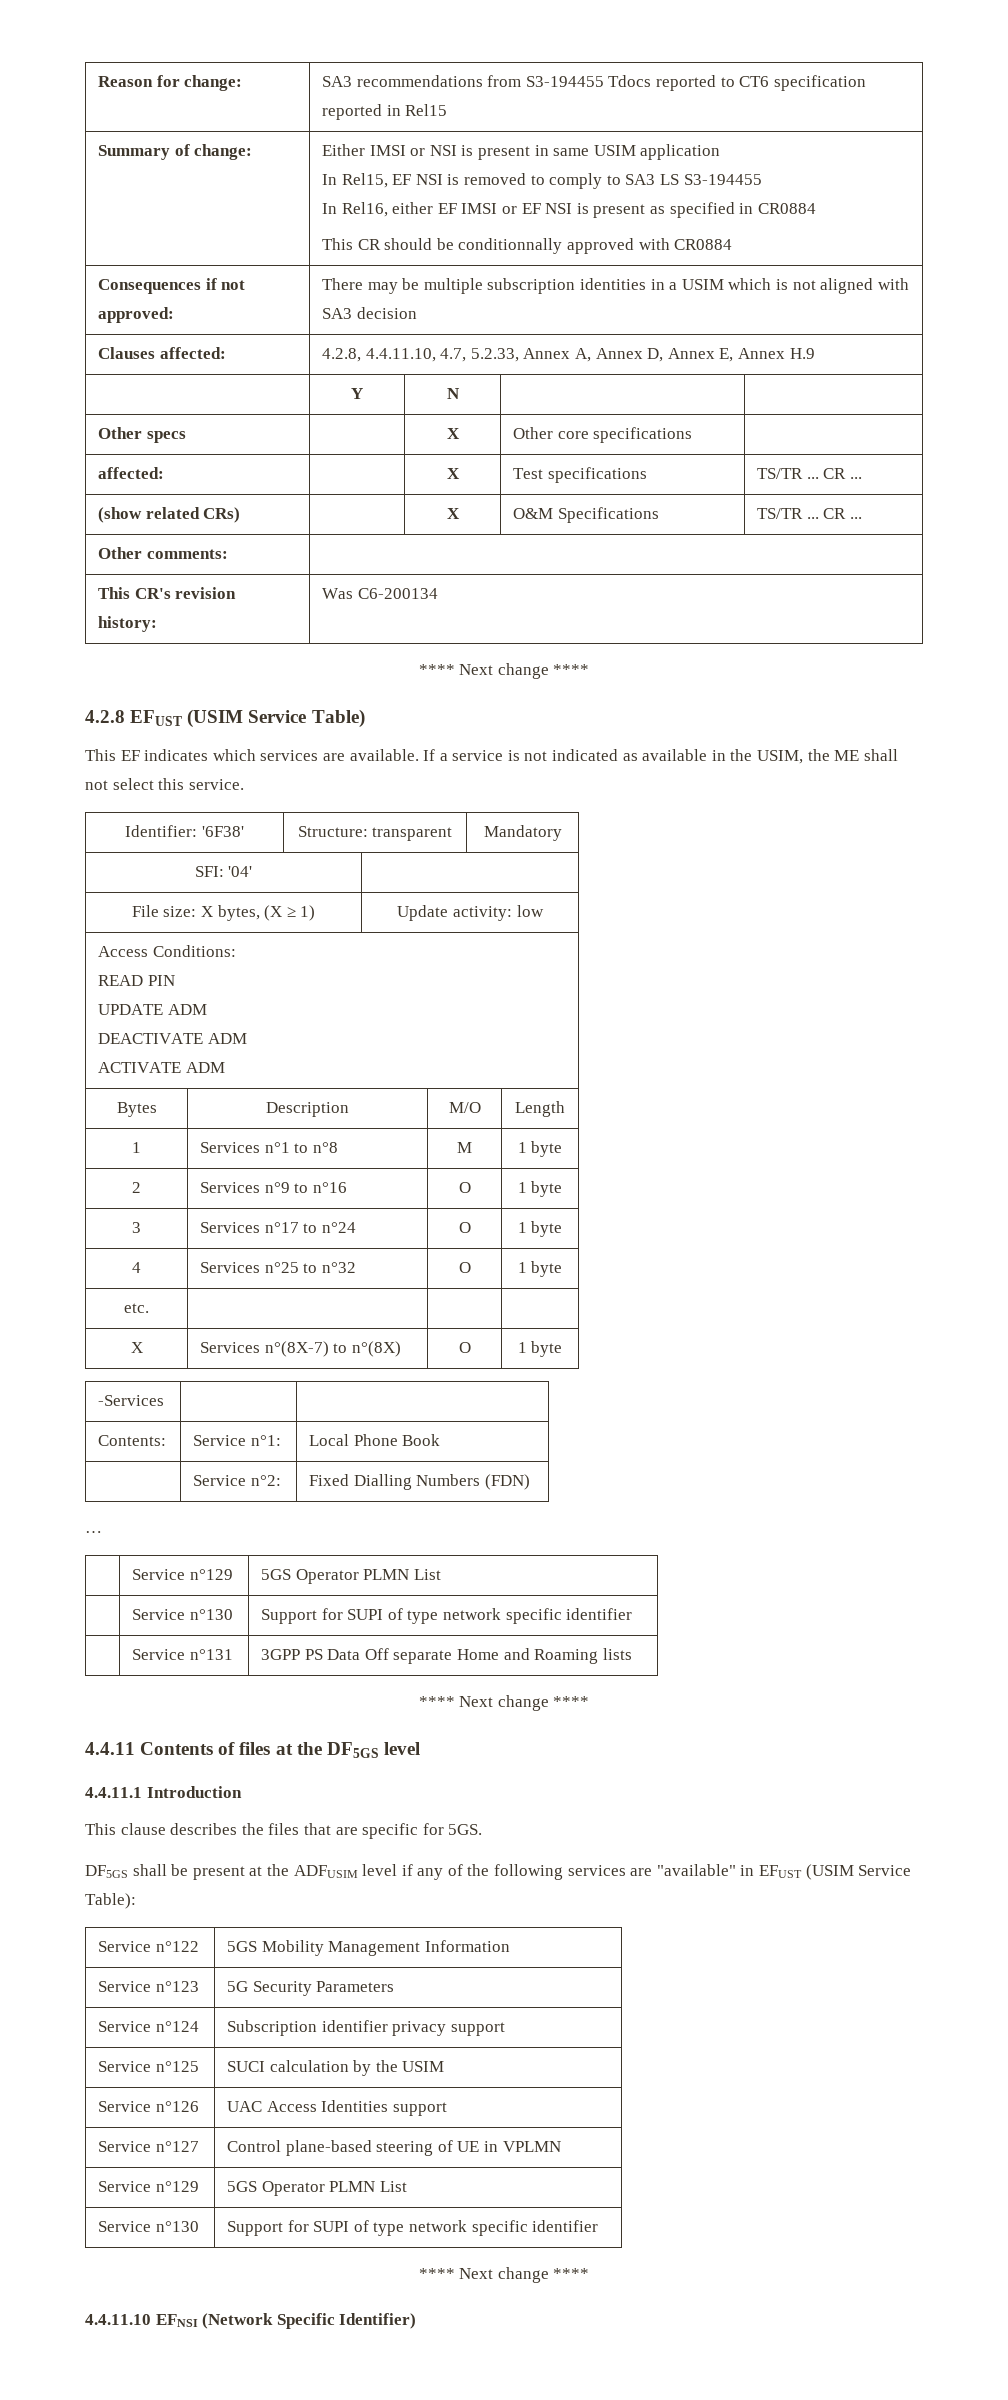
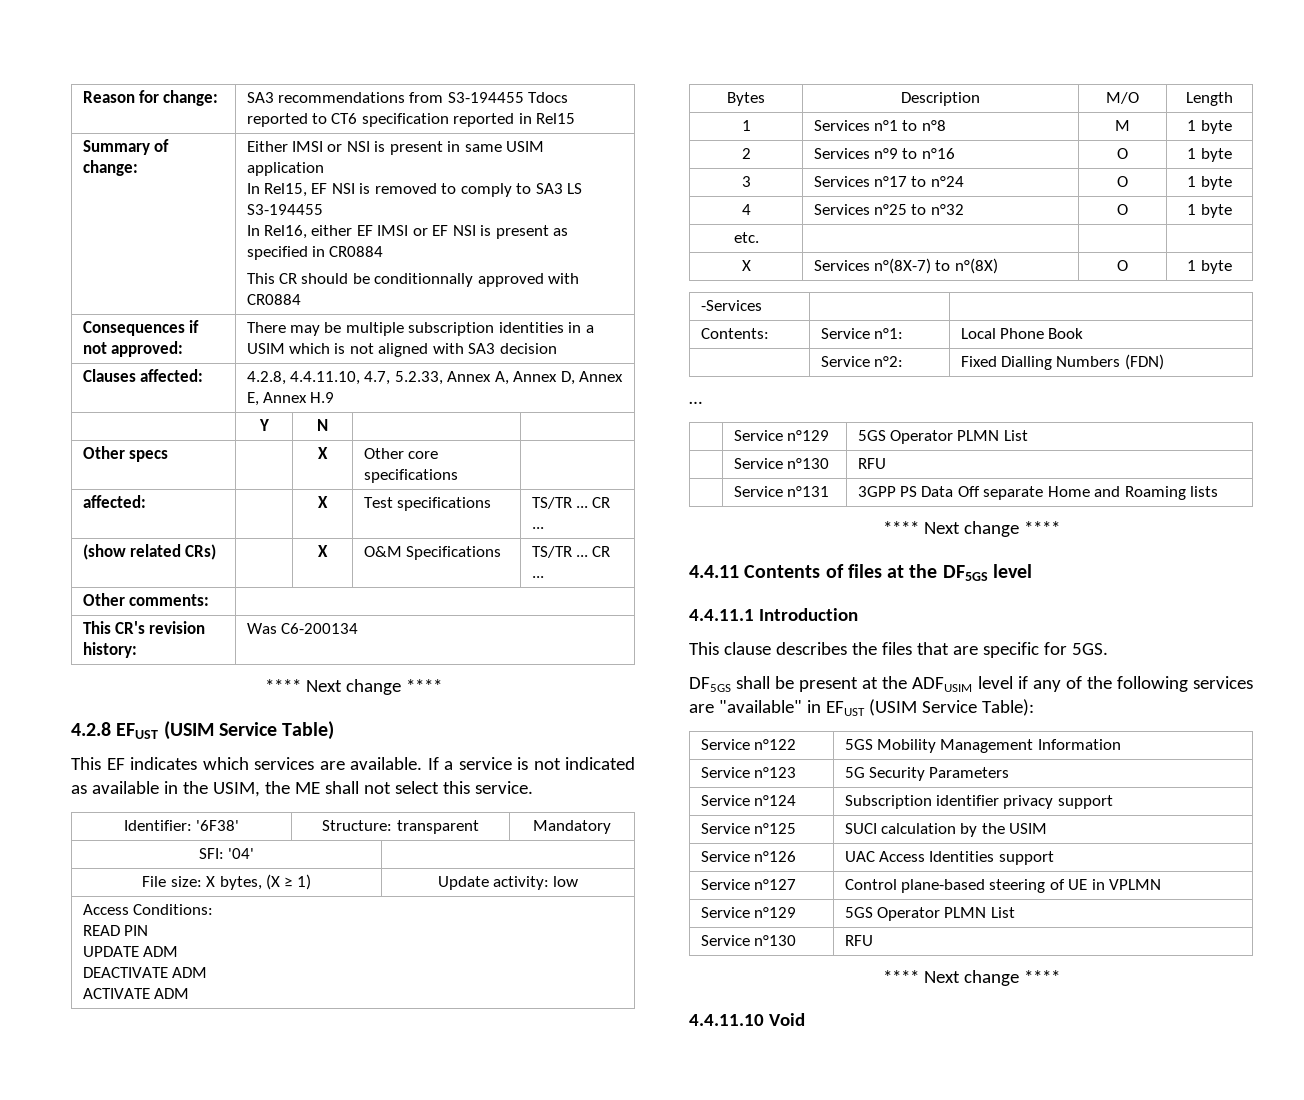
- | Service n°130 | Support for SUPI of type network specific identifier
+ | Service n°130 | RFU
  Service n°127 | Control plane-based steering of UE in VPLMN
  Service n°129 | 5GS Operator PLMN List
- Service n°130 | Support for SUPI of type network specific identifier
+ Service n°130 | RFU
- 4.4.11.10 EFNSI (Network Specific Identifier)
+ 4.4.11.10 Void

